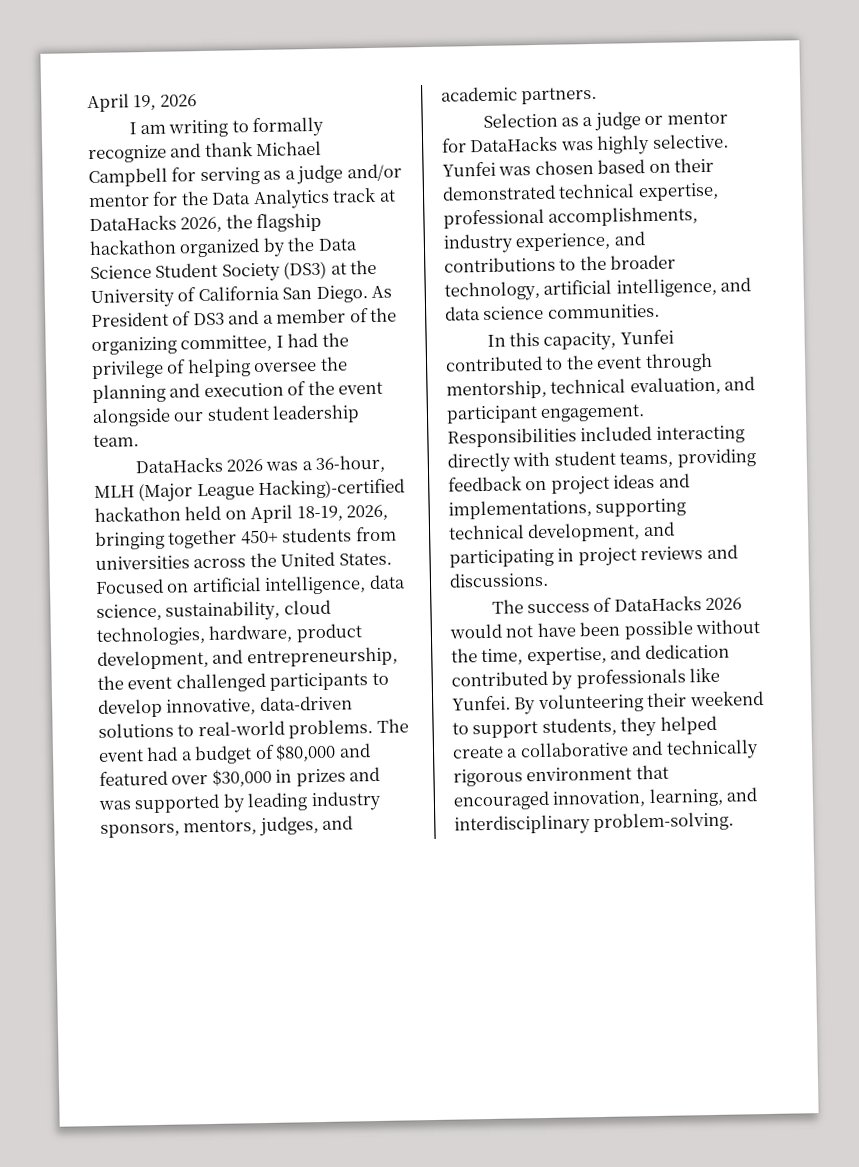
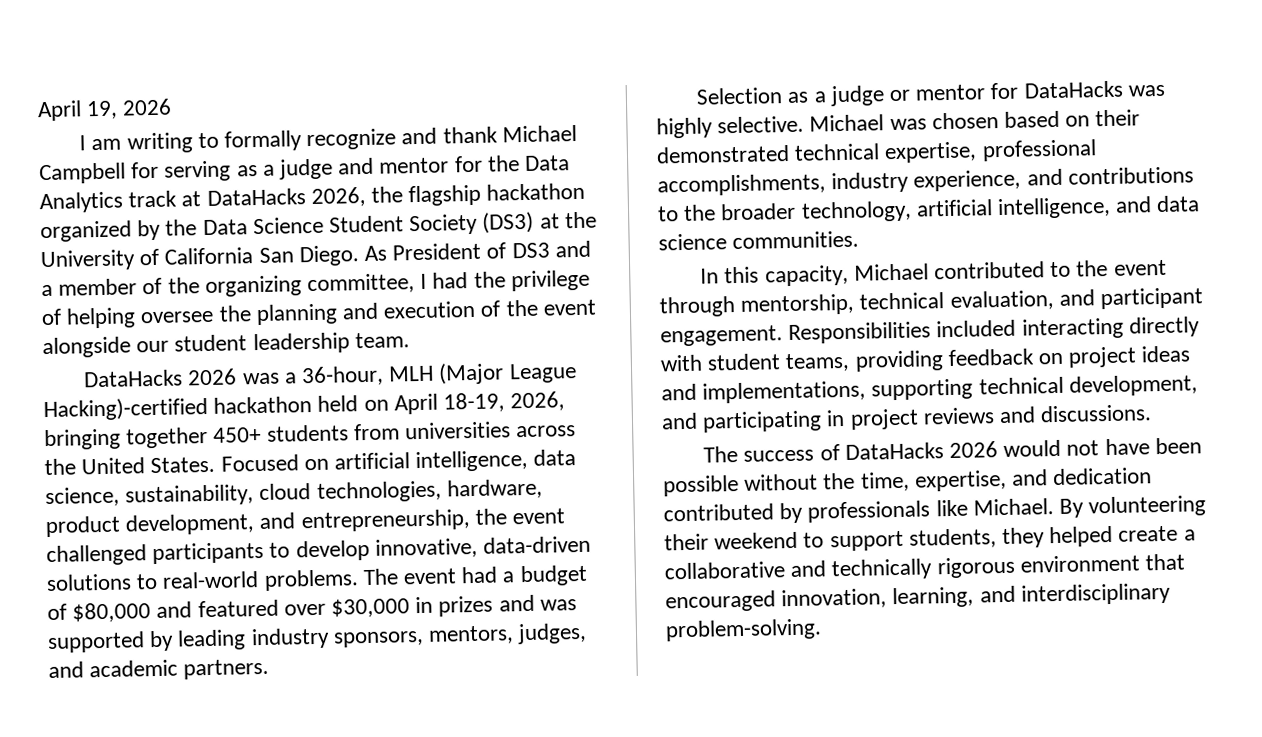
- I am writing to formally recognize and thank Michael Campbell for serving as a judge and/or mentor for the Data Analytics track at DataHacks 2026, the flagship hackathon organized by the Data Science Student Society (DS3) at the University of California San Diego.
+ I am writing to formally recognize and thank Michael Campbell for serving as a judge and mentor for the Data Analytics track at DataHacks 2026, the flagship hackathon organized by the Data Science Student Society (DS3) at the University of California San Diego.
- Yunfei was chosen based on their demonstrated technical expertise, professional accomplishments, industry experience, and contributions to the broader technology, artificial intelligence, and data science communities.
+ Michael was chosen based on their demonstrated technical expertise, professional accomplishments, industry experience, and contributions to the broader technology, artificial intelligence, and data science communities.
- In this capacity, Yunfei contributed to the event through mentorship, technical evaluation, and participant engagement.
+ In this capacity, Michael contributed to the event through mentorship, technical evaluation, and participant engagement.
- The success of DataHacks 2026 would not have been possible without the time, expertise, and dedication contributed by professionals like Yunfei.
+ The success of DataHacks 2026 would not have been possible without the time, expertise, and dedication contributed by professionals like Michael.

